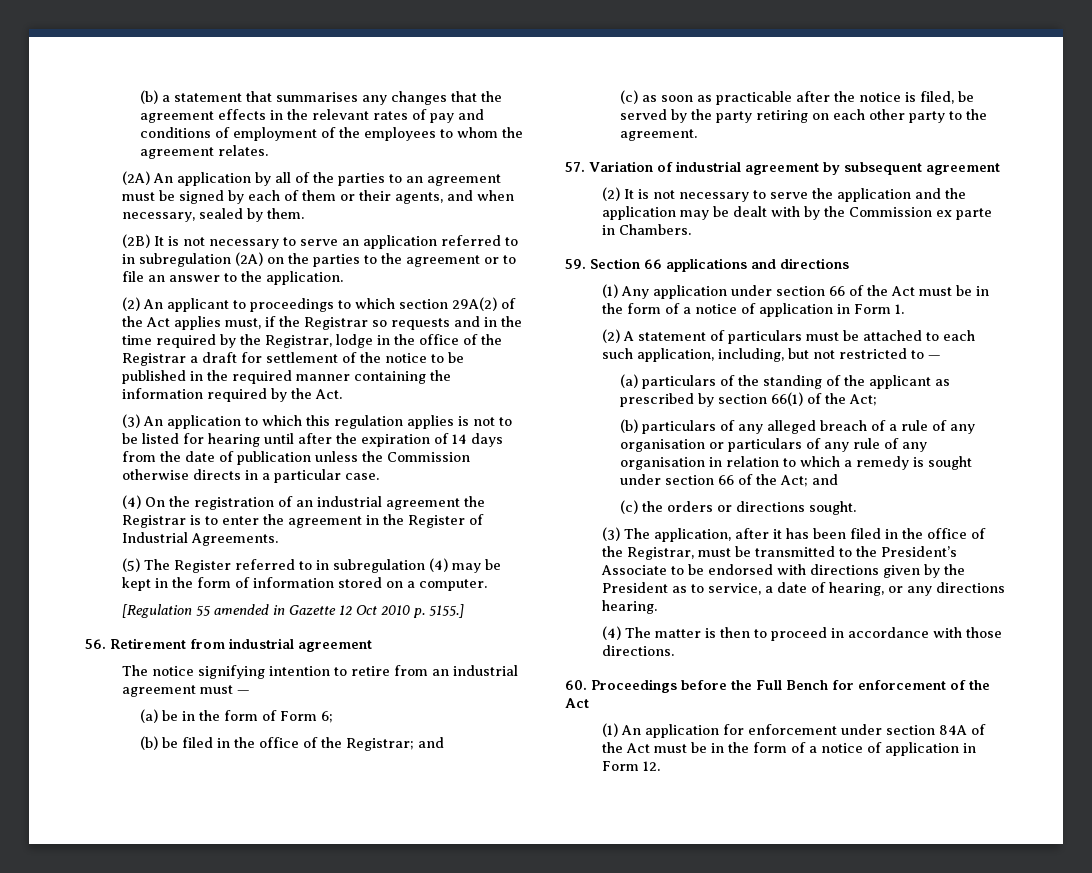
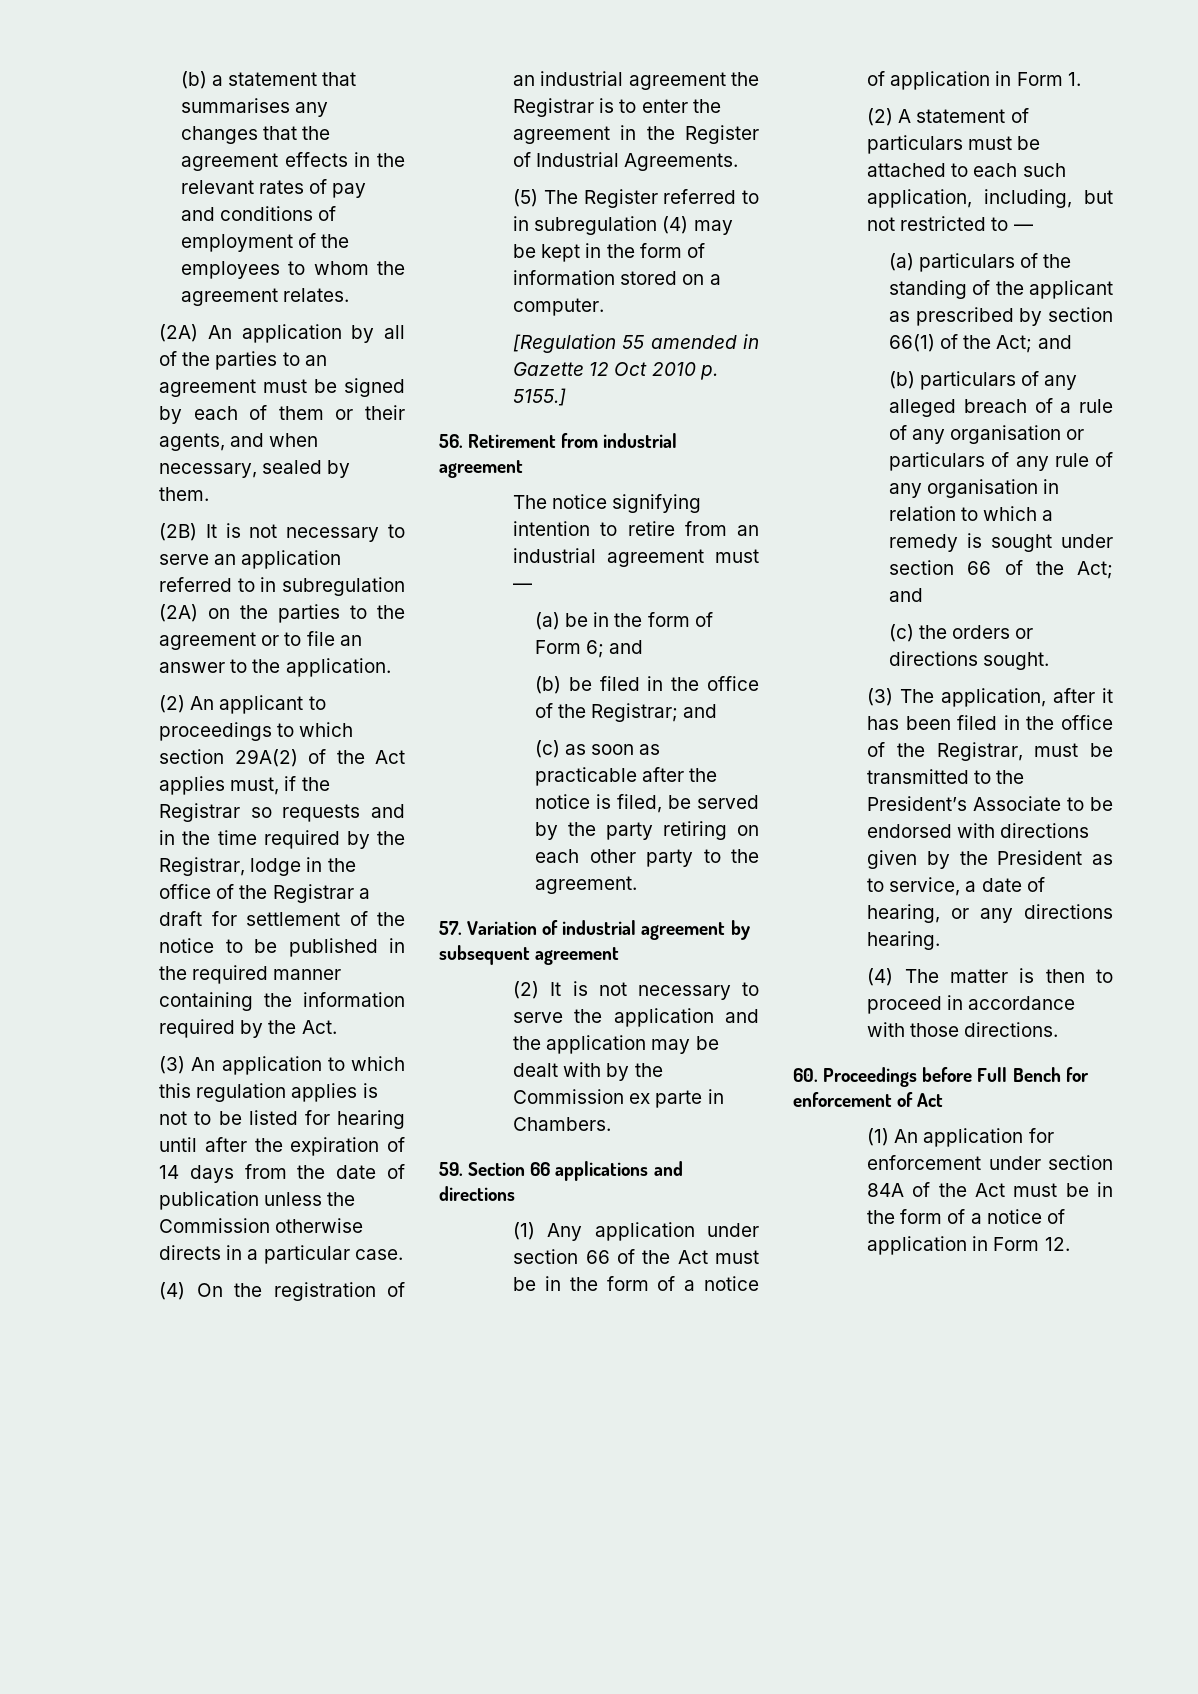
- (a) be in the form of Form 6;
+ (a) be in the form of Form 6; and
- (a) particulars of the standing of the applicant as prescribed by section 66(1) of the Act;
+ (a) particulars of the standing of the applicant as prescribed by section 66(1) of the Act; and
- 60. Proceedings before the Full Bench for enforcement of the Act
+ 60. Proceedings before Full Bench for enforcement of Act

